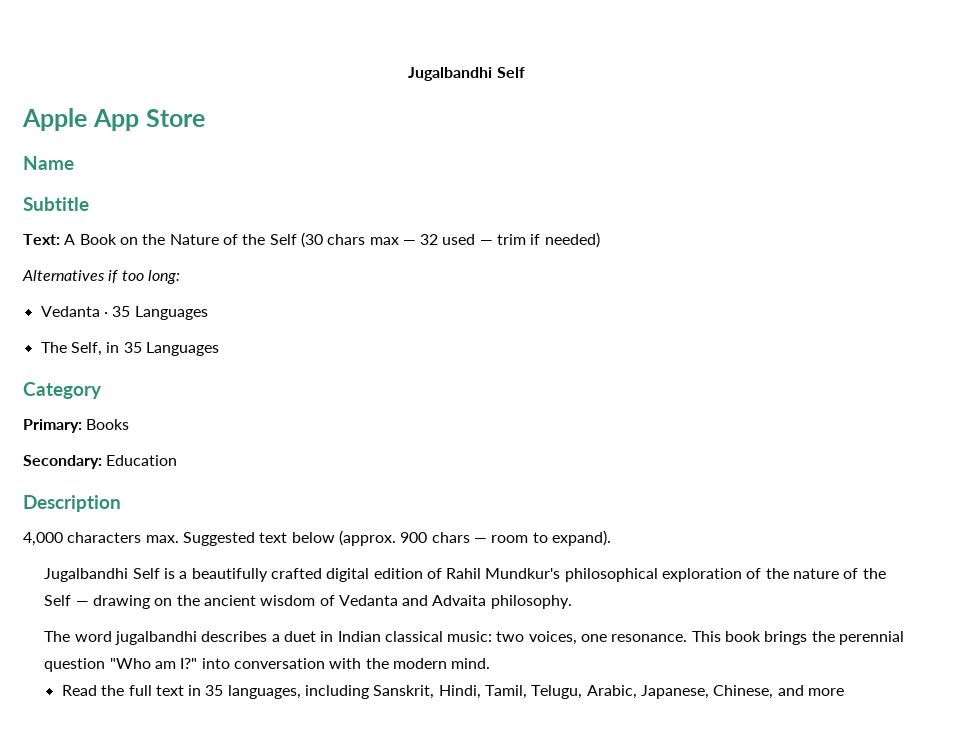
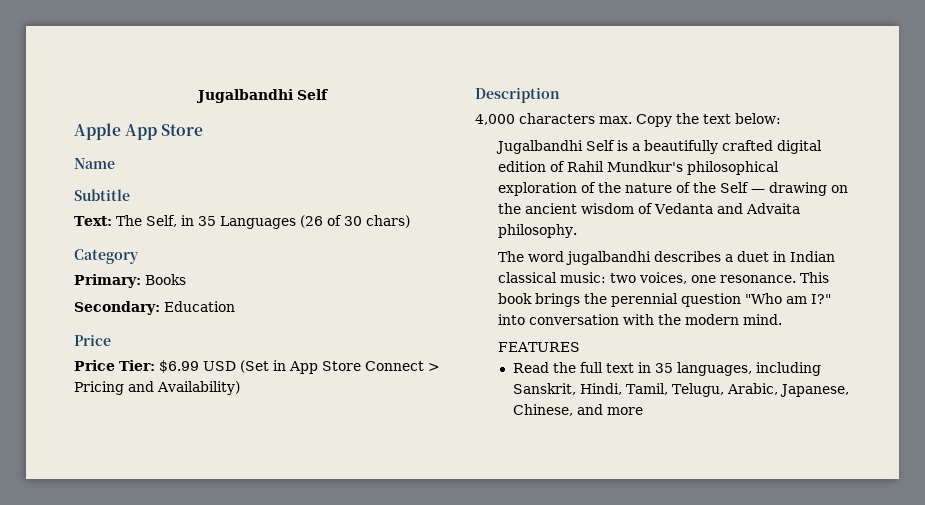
- Text: A Book on the Nature of the Self (30 chars max — 32 used — trim if needed)
- Alternatives if too long:
- Vedanta · 35 Languages
- The Self, in 35 Languages
+ Text: The Self, in 35 Languages (26 of 30 chars)
  Secondary: Education
+ Price
+ Price Tier: $6.99 USD (Set in App Store Connect > Pricing and Availability)
  Description
- 4,000 characters max. Suggested text below (approx. 900 chars — room to expand).
+ 4,000 characters max. Copy the text below:
+ FEATURES

